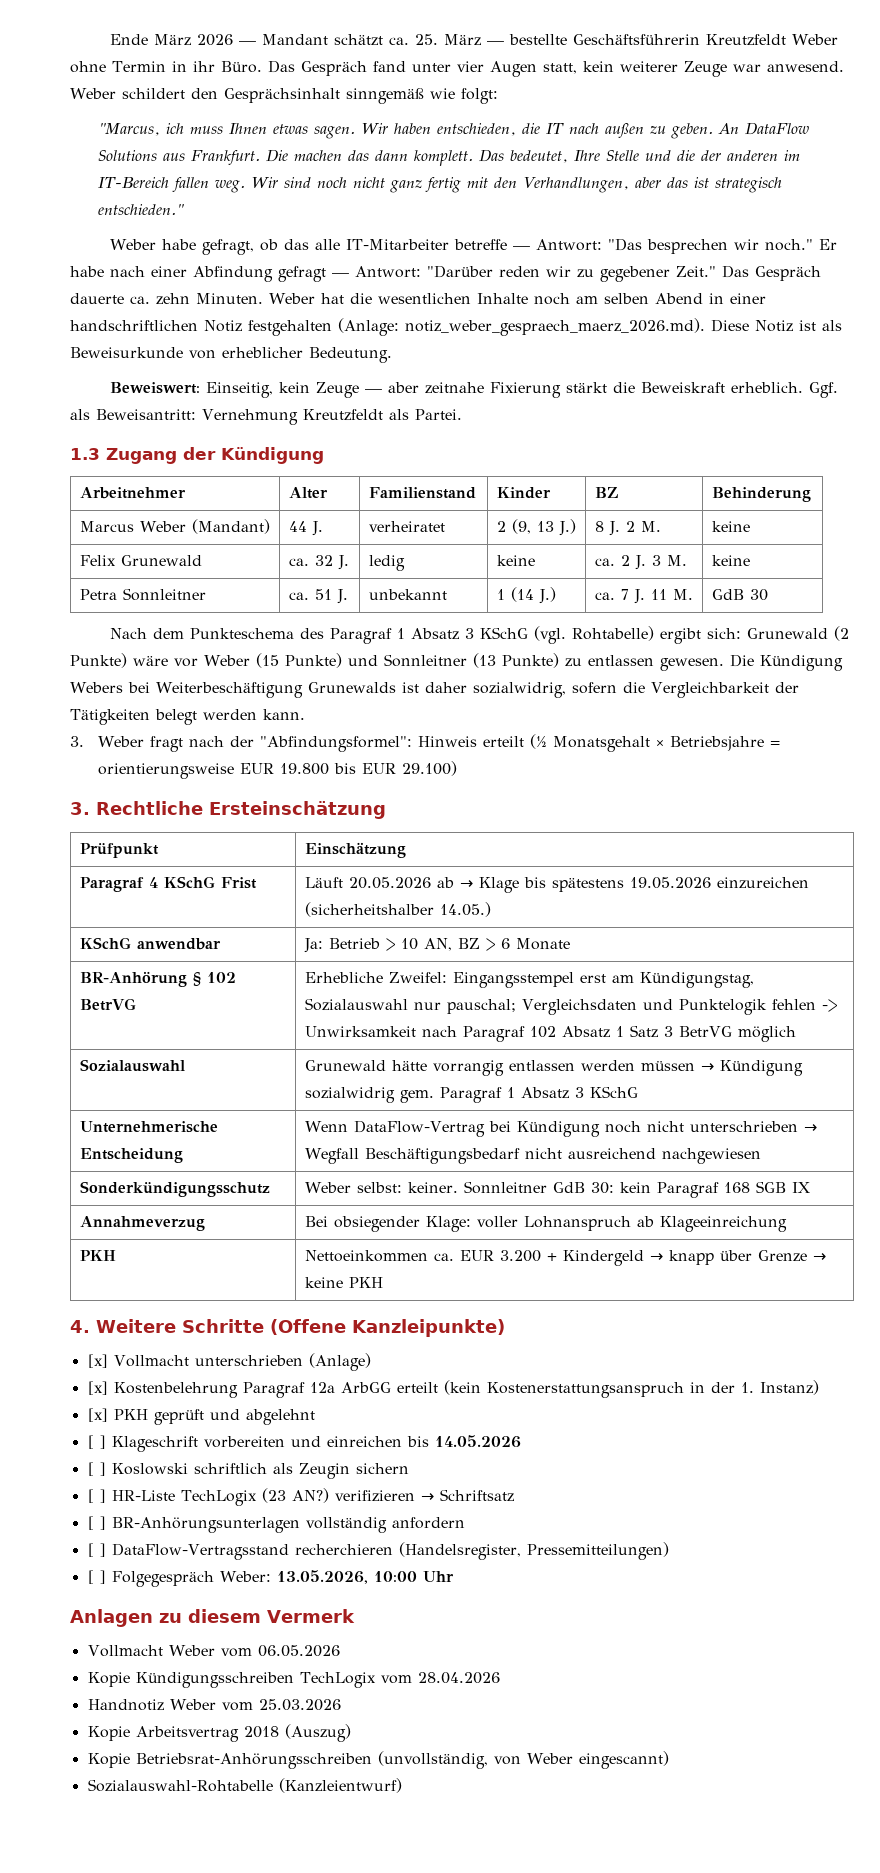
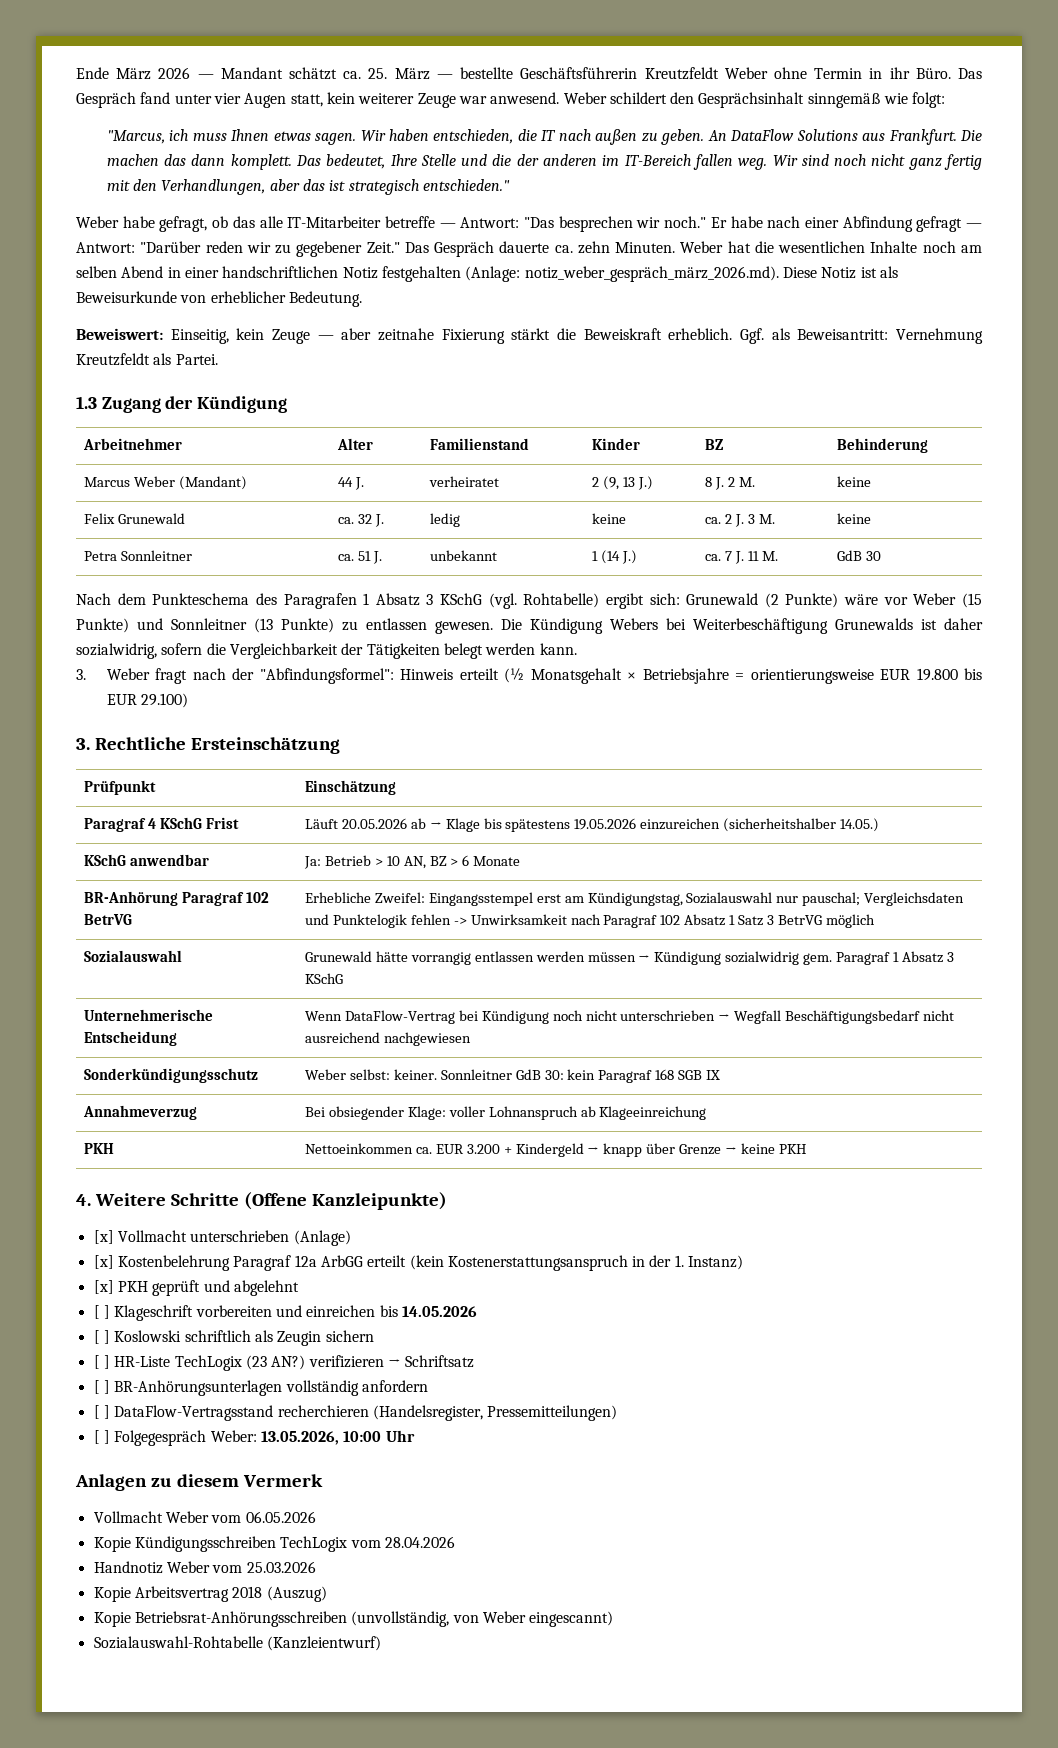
- Weber hat die wesentlichen Inhalte noch am selben Abend in einer handschriftlichen Notiz festgehalten (Anlage: notiz_weber_gespraech_maerz_2026.md). Diese Notiz ist als Beweisurkunde von erheblicher Bedeutung.
+ Weber hat die wesentlichen Inhalte noch am selben Abend in einer handschriftlichen Notiz festgehalten (Anlage: notiz_weber_gespräch_märz_2026.md). Diese Notiz ist als Beweisurkunde von erheblicher Bedeutung.
- Nach dem Punkteschema des Paragraf 1 Absatz 3 KSchG (vgl. Rohtabelle) ergibt sich: Grunewald (2 Punkte) wäre vor Weber (15 Punkte) und Sonnleitner (13 Punkte) zu entlassen gewesen.
+ Nach dem Punkteschema des Paragrafen 1 Absatz 3 KSchG (vgl. Rohtabelle) ergibt sich: Grunewald (2 Punkte) wäre vor Weber (15 Punkte) und Sonnleitner (13 Punkte) zu entlassen gewesen.
- BR-Anhörung § 102 BetrVG | Erhebliche Zweifel: Eingangsstempel erst am Kündigungstag, Sozialauswahl nur pauschal; Vergleichsdaten und Punktelogik fehlen -> Unwirksamkeit nach Paragraf 102 Absatz 1 Satz 3 BetrVG möglich
+ BR-Anhörung Paragraf 102 BetrVG | Erhebliche Zweifel: Eingangsstempel erst am Kündigungstag, Sozialauswahl nur pauschal; Vergleichsdaten und Punktelogik fehlen -> Unwirksamkeit nach Paragraf 102 Absatz 1 Satz 3 BetrVG möglich

